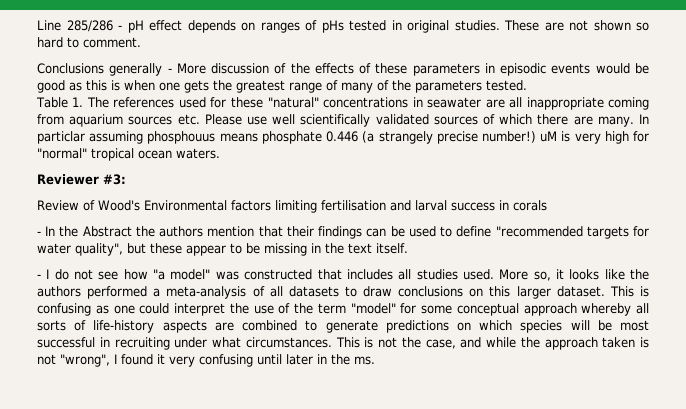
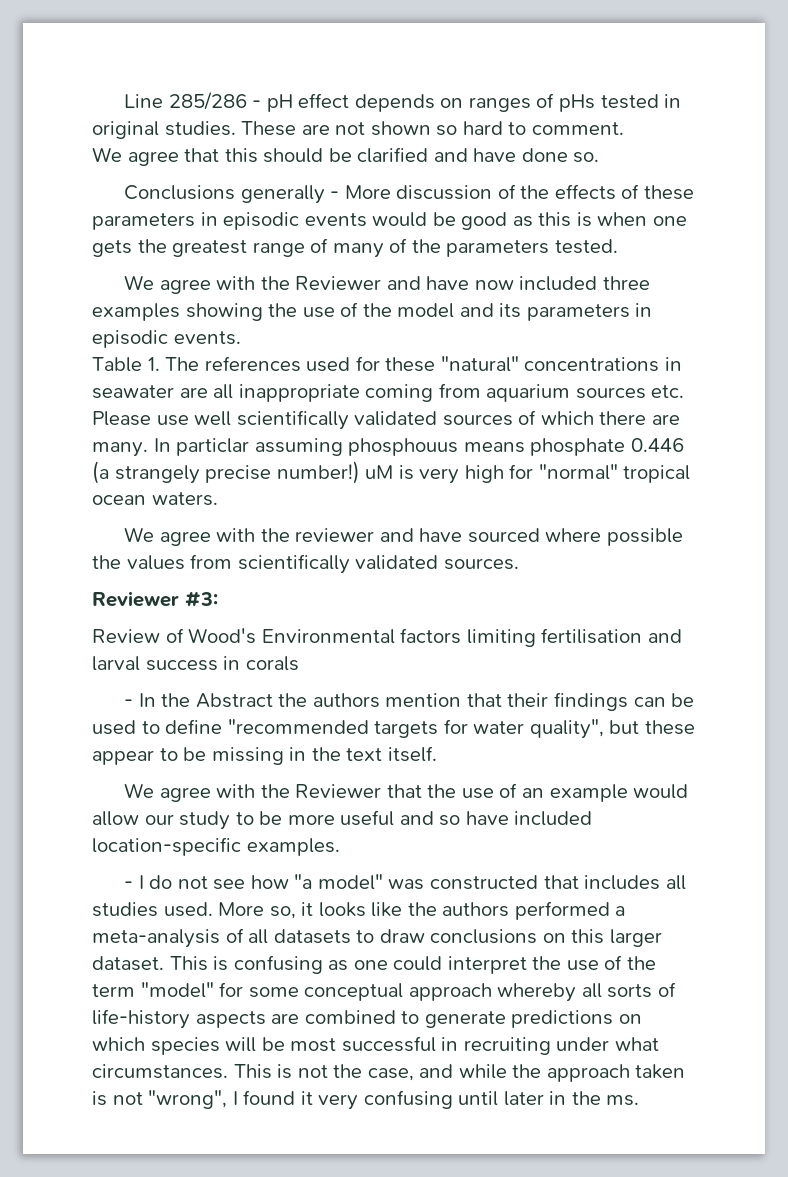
+ We agree that this should be clarified and have done so.
+ We agree with the Reviewer and have now included three examples showing the use of the model and its parameters in episodic events.
+ We agree with the reviewer and have sourced where possible the values from scientifically validated sources.
+ We agree with the Reviewer that the use of an example would allow our study to be more useful and so have included location-specific examples.

